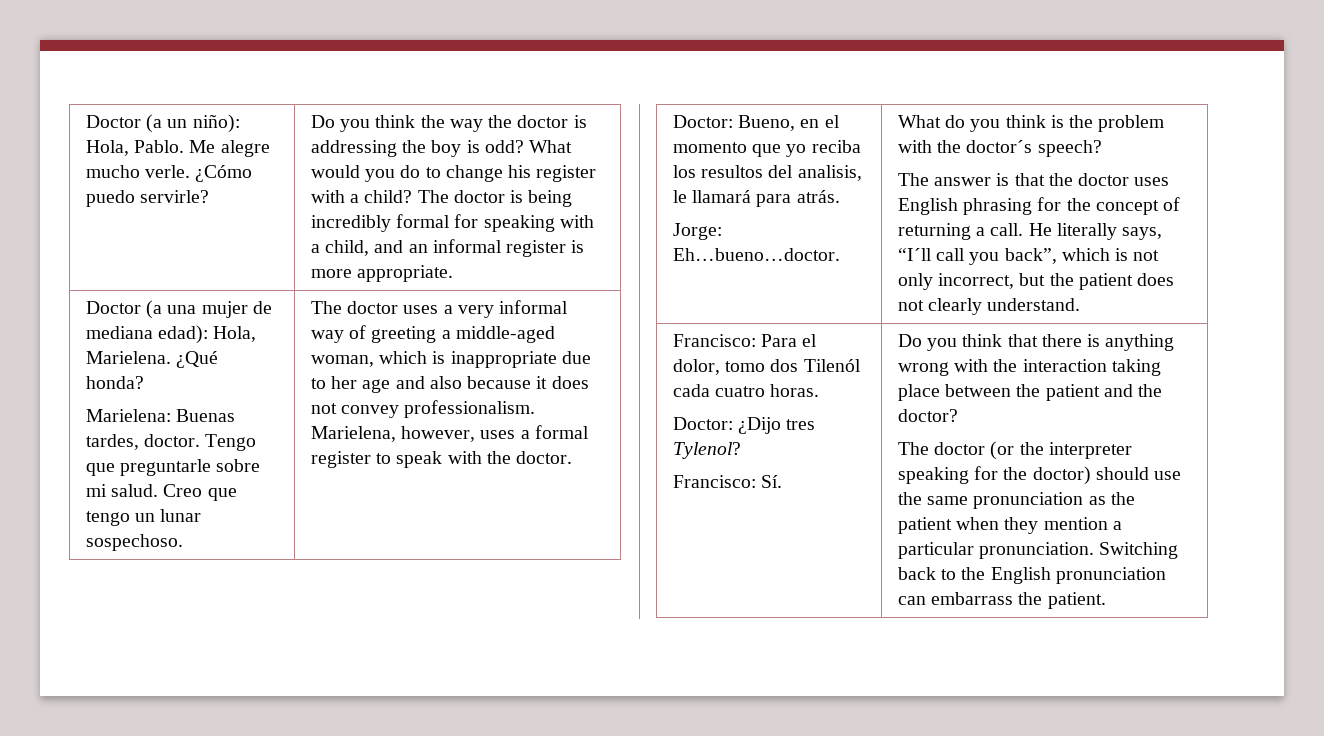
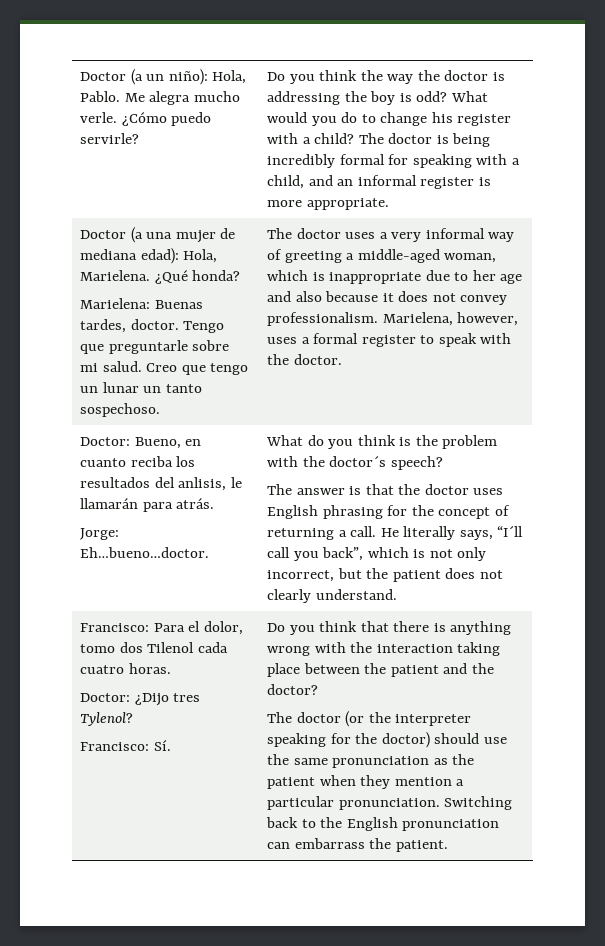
- Me alegre mucho verle.
+ Me alegra mucho verle.
- Creo que tengo un lunar sospechoso.
+ Creo que tengo un lunar un tanto sospechoso.
- Doctor: Bueno, en el momento que yo reciba los resultos del analisis, le llamará para atrás.
+ Doctor: Bueno, en cuanto reciba los resultados del anlisis, le llamarán para atrás.
- Francisco: Para el dolor, tomo dos Tilenól cada cuatro horas.
+ Francisco: Para el dolor, tomo dos Tilenol cada cuatro horas.

